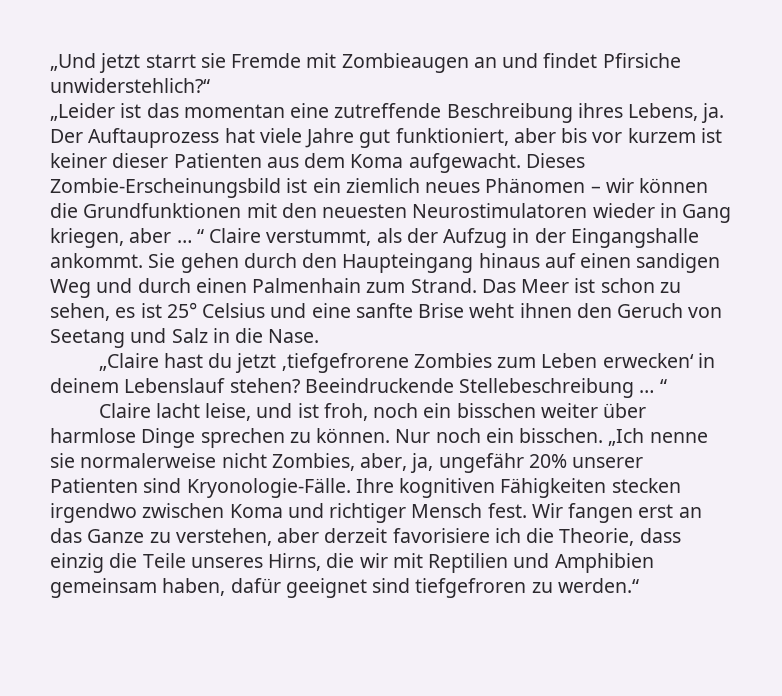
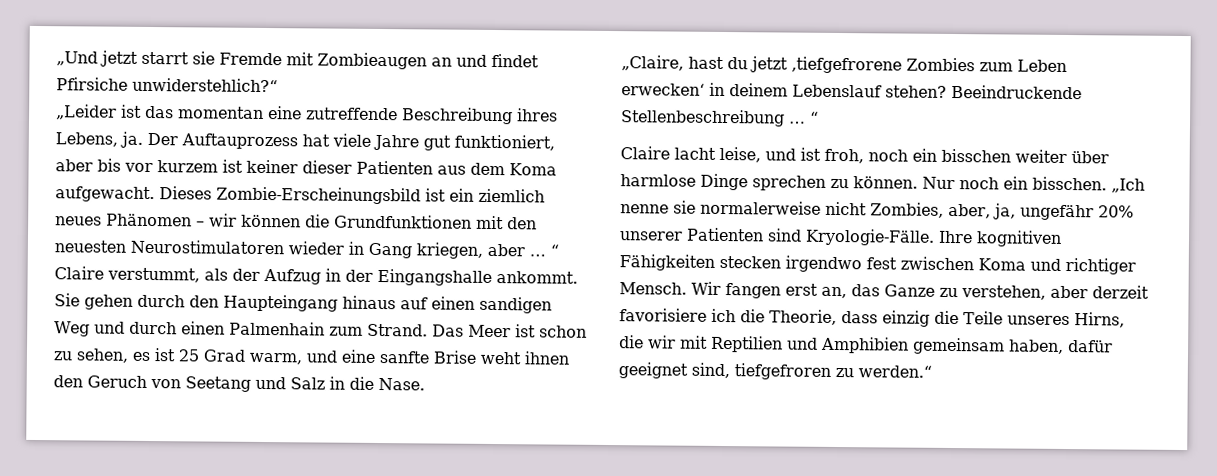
- Das Meer ist schon zu sehen, es ist 25° Celsius und eine sanfte Brise weht ihnen den Geruch von Seetang und Salz in die Nase.
+ Das Meer ist schon zu sehen, es ist 25 Grad warm, und eine sanfte Brise weht ihnen den Geruch von Seetang und Salz in die Nase.
- „Claire hast du jetzt ‚tiefgefrorene Zombies zum Leben erwecken‘ in deinem Lebenslauf stehen?
+ „Claire, hast du jetzt ‚tiefgefrorene Zombies zum Leben erwecken‘ in deinem Lebenslauf stehen?
- Beeindruckende Stellebeschreibung …
+ Beeindruckende Stellenbeschreibung …
- „Ich nenne sie normalerweise nicht Zombies, aber, ja, ungefähr 20% unserer Patienten sind Kryonologie-Fälle.
+ „Ich nenne sie normalerweise nicht Zombies, aber, ja, ungefähr 20% unserer Patienten sind Kryologie-Fälle.
- Ihre kognitiven Fähigkeiten stecken irgendwo zwischen Koma und richtiger Mensch fest.
+ Ihre kognitiven Fähigkeiten stecken irgendwo fest zwischen Koma und richtiger Mensch.
- Wir fangen erst an das Ganze zu verstehen, aber derzeit favorisiere ich die Theorie, dass einzig die Teile unseres Hirns, die wir mit Reptilien und Amphibien gemeinsam haben, dafür geeignet sind tiefgefroren zu werden.“
+ Wir fangen erst an, das Ganze zu verstehen, aber derzeit favorisiere ich die Theorie, dass einzig die Teile unseres Hirns, die wir mit Reptilien und Amphibien gemeinsam haben, dafür geeignet sind, tiefgefroren zu werden.“

